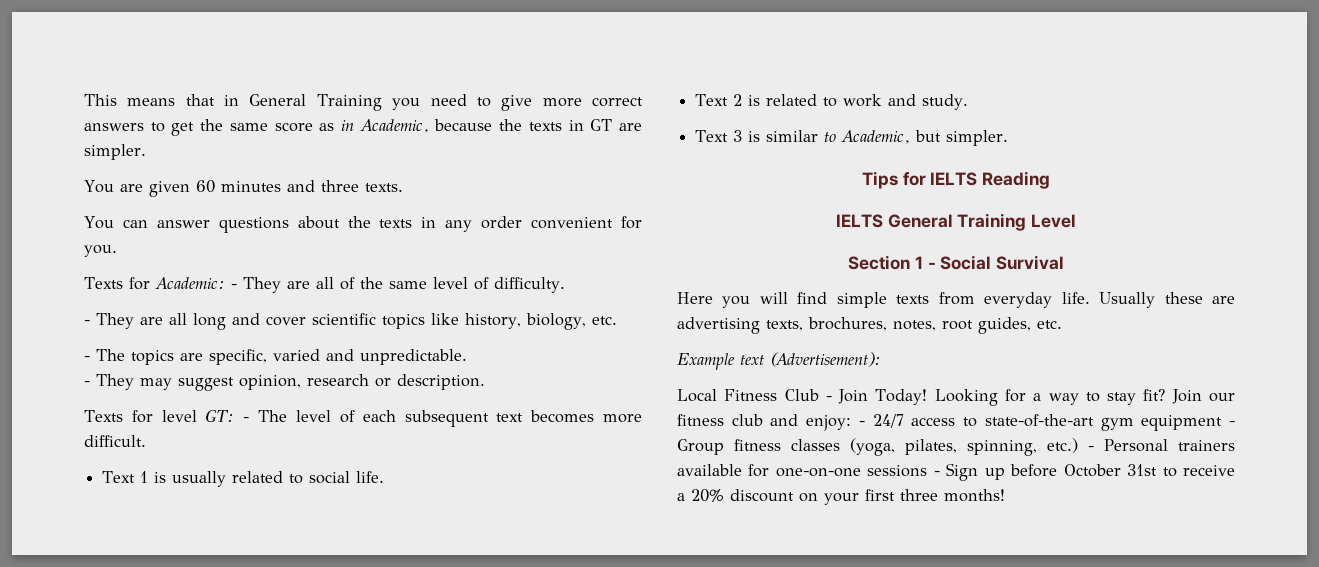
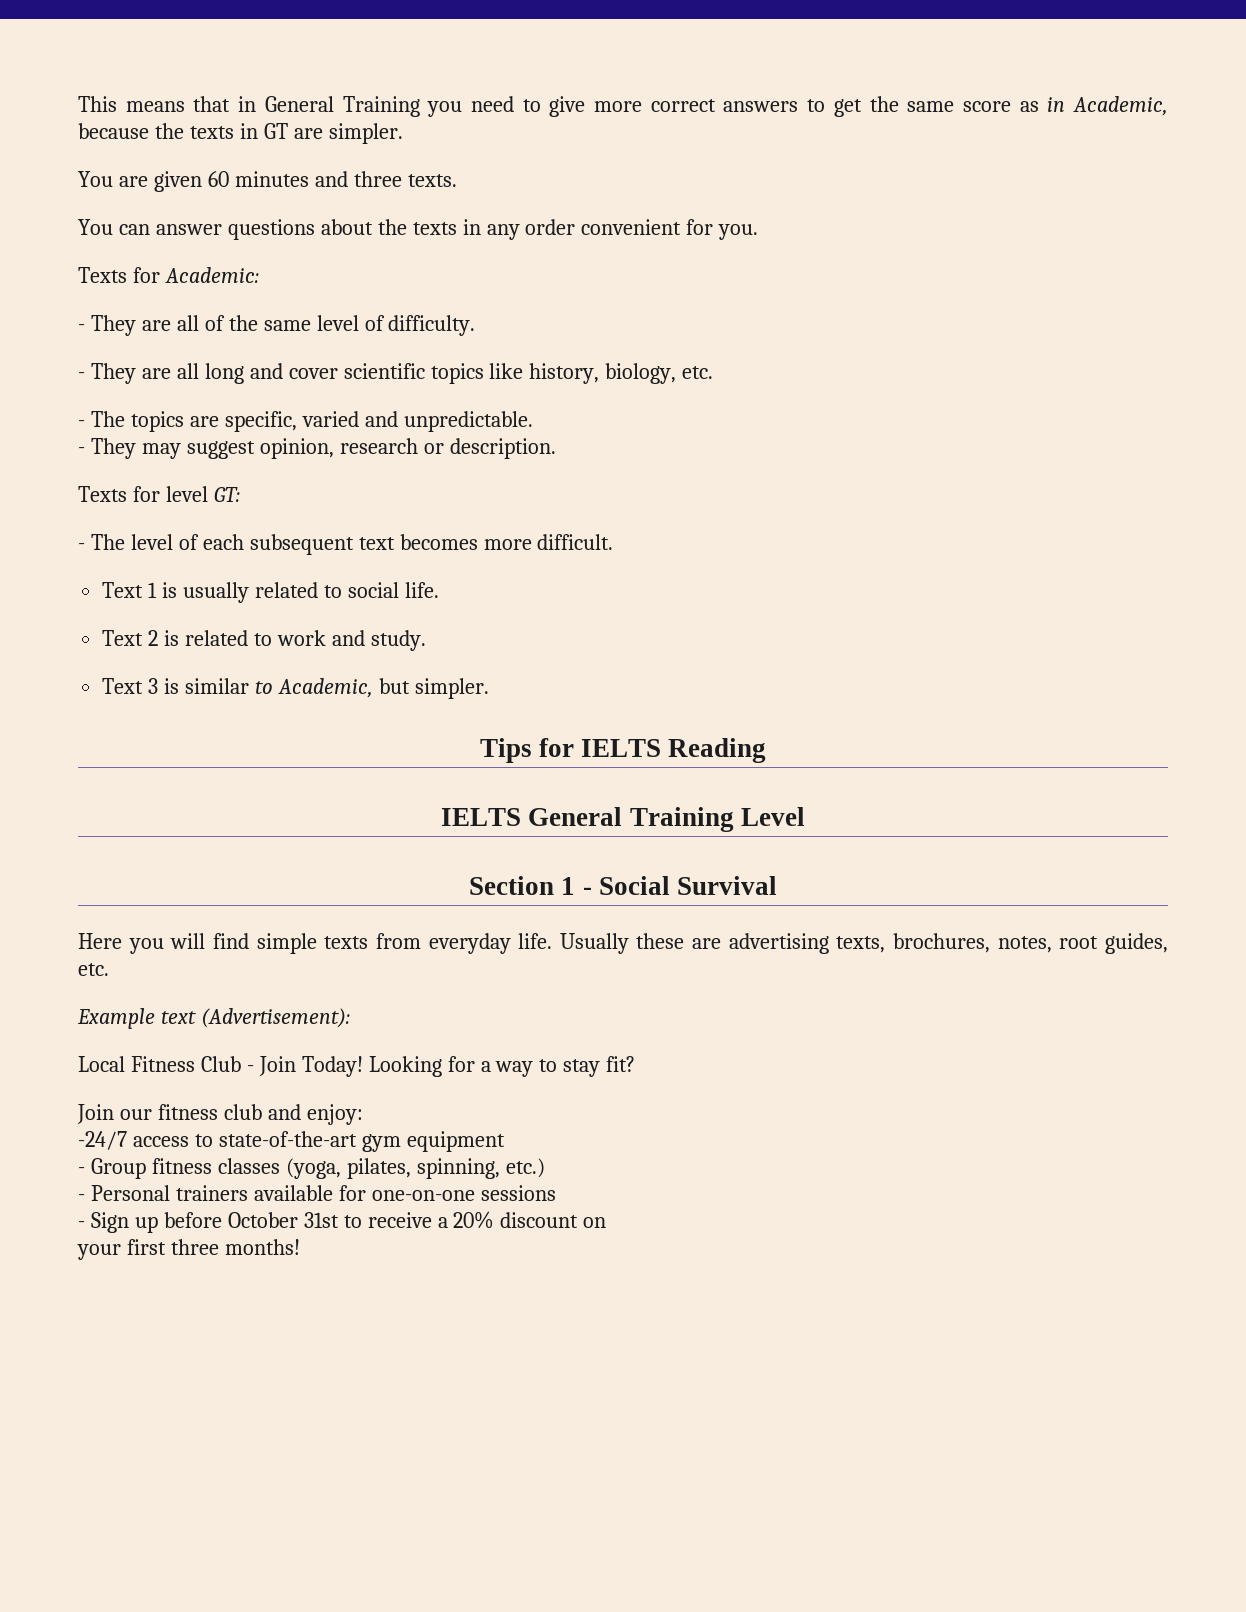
- Texts for Academic: - They are all of the same level of difficulty.
+ Texts for Academic:
+ - They are all of the same level of difficulty.
- Texts for level GT: - The level of each subsequent text becomes more difficult.
+ Texts for level GT:
+ - The level of each subsequent text becomes more difficult.
- Looking for a way to stay fit? Join our fitness club and enjoy: - 24/7 access to state-of-the-art gym equipment - Group fitness classes (yoga, pilates, spinning, etc.) - Personal trainers available for one-on-one sessions - Sign up before October 31st to receive a 20% discount on your first three months!
+ Looking for a way to stay fit?
+ Join our fitness club and enjoy:
+ -24/7 access to state-of-the-art gym equipment
+ - Group fitness classes (yoga, pilates, spinning, etc.)
+ - Personal trainers available for one-on-one sessions
+ - Sign up before October 31st to receive a 20% discount on
+ your first three months!

